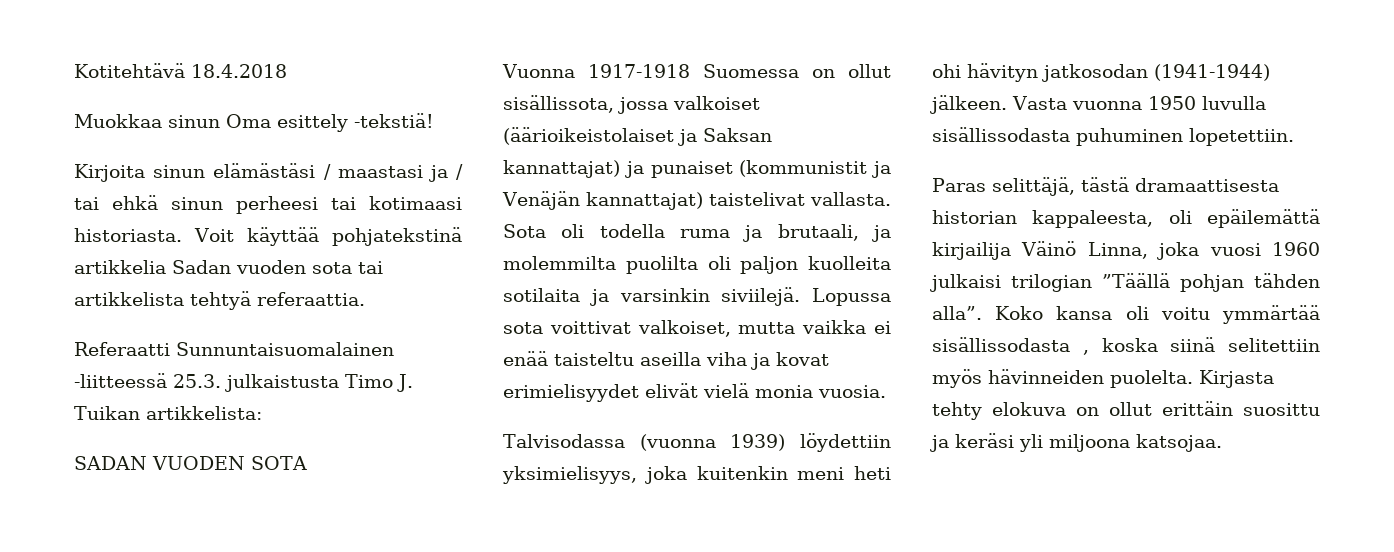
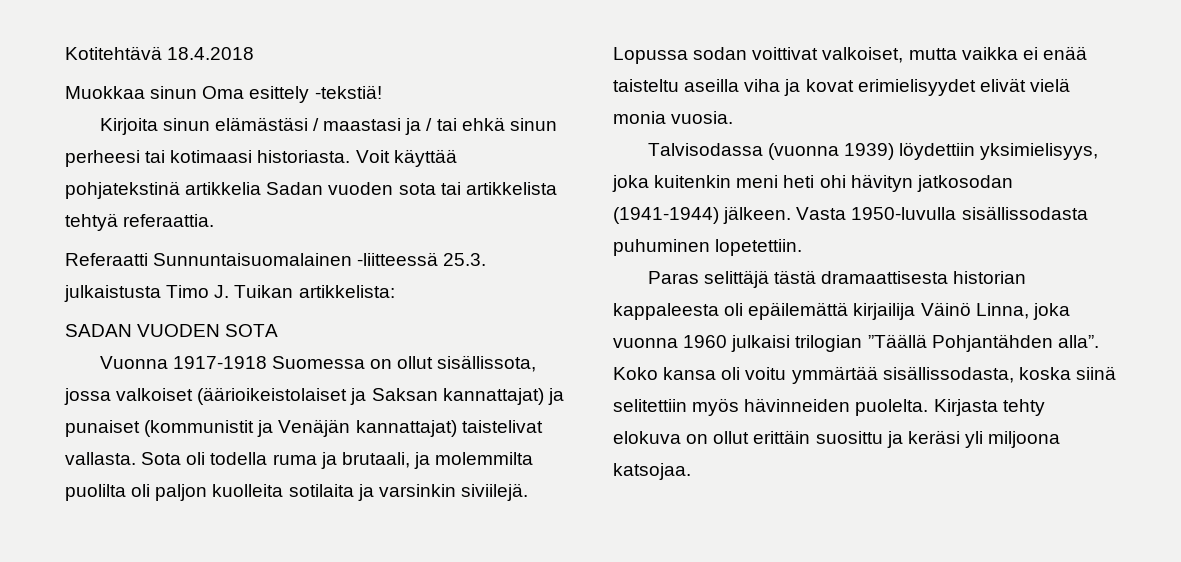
- Lopussa sota voittivat valkoiset, mutta vaikka ei enää taisteltu aseilla viha ja kovat erimielisyydet elivät vielä monia vuosia.
+ Lopussa sodan voittivat valkoiset, mutta vaikka ei enää taisteltu aseilla viha ja kovat erimielisyydet elivät vielä monia vuosia.
- Vasta vuonna 1950 luvulla sisällissodasta puhuminen lopetettiin.
+ Vasta 1950-luvulla sisällissodasta puhuminen lopetettiin.
- Paras selittäjä, tästä dramaattisesta historian kappaleesta, oli epäilemättä kirjailija Väinö Linna, joka vuosi 1960 julkaisi trilogian ”Täällä pohjan tähden alla”.
+ Paras selittäjä tästä dramaattisesta historian kappaleesta oli epäilemättä kirjailija Väinö Linna, joka vuonna 1960 julkaisi trilogian ”Täällä Pohjantähden alla”.
- Koko kansa oli voitu ymmärtää sisällissodasta , koska siinä selitettiin myös hävinneiden puolelta.
+ Koko kansa oli voitu ymmärtää sisällissodasta, koska siinä selitettiin myös hävinneiden puolelta.

